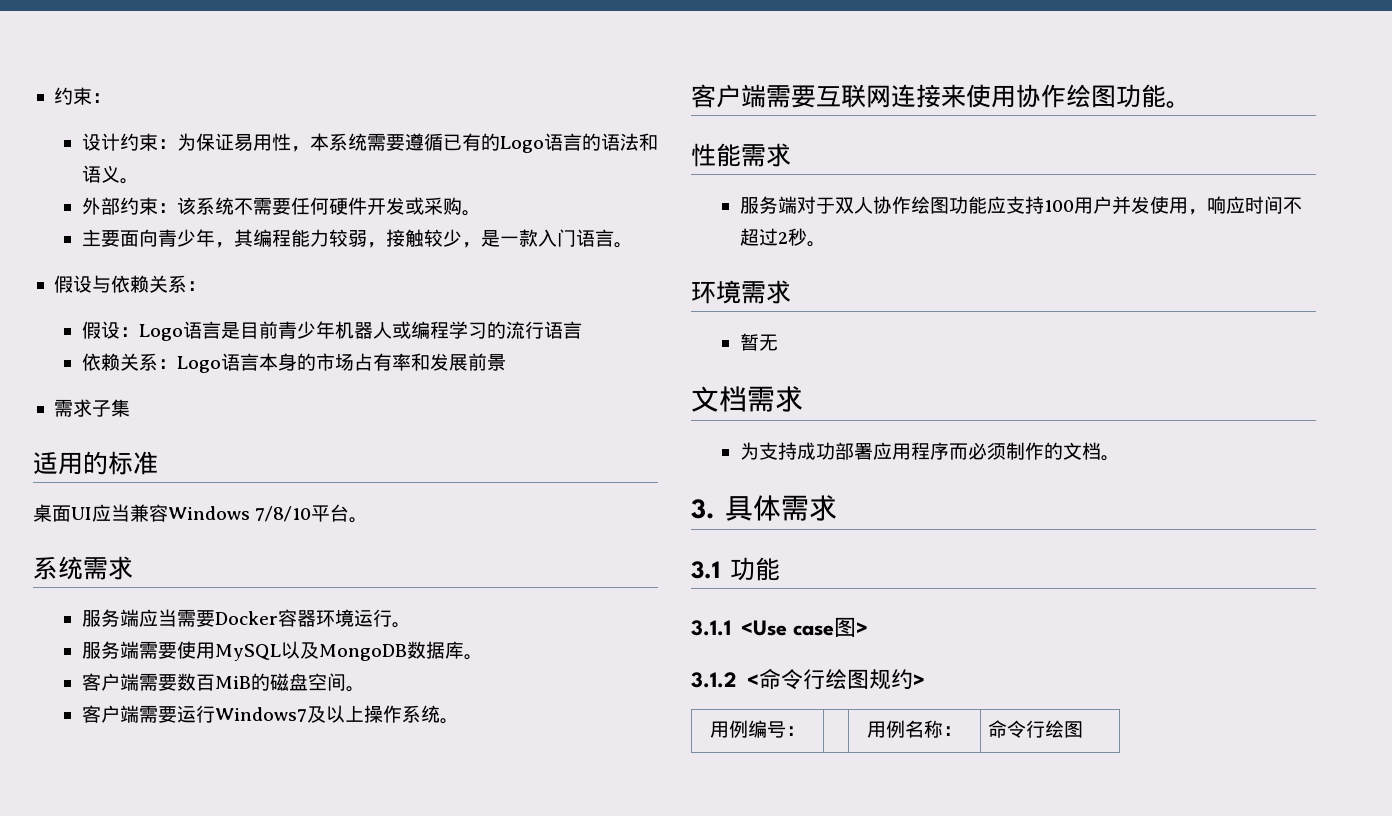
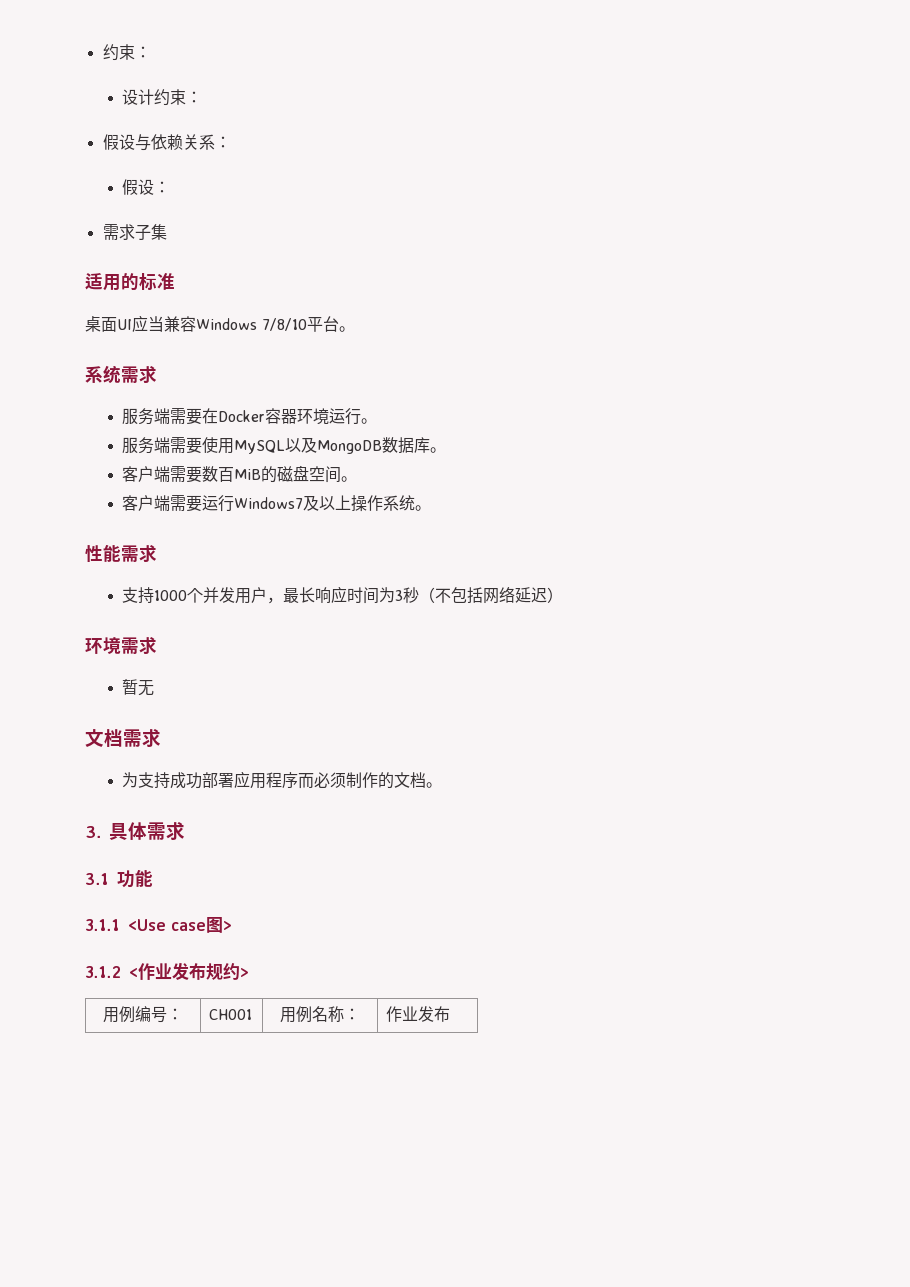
- 设计约束：为保证易用性，本系统需要遵循已有的Logo语言的语法和语义。
- 外部约束：该系统不需要任何硬件开发或采购。
- 主要面向青少年，其编程能力较弱，接触较少，是一款入门语言。
+ 设计约束：
- 假设：Logo语言是目前青少年机器人或编程学习的流行语言
- 依赖关系：Logo语言本身的市场占有率和发展前景
+ 假设：
- 服务端应当需要Docker容器环境运行。
+ 服务端需要在Docker容器环境运行。
- 客户端需要互联网连接来使用协作绘图功能。
  性能需求
- 服务端对于双人协作绘图功能应支持100用户并发使用，响应时间不超过2秒。
+ 支持1000个并发用户，最长响应时间为3秒（不包括网络延迟）
- 3.1.2 <命令行绘图规约>
+ 3.1.2 <作业发布规约>
- 用例编号： | | 用例名称： | 命令行绘图
+ 用例编号： | CH001 | 用例名称： | 作业发布

